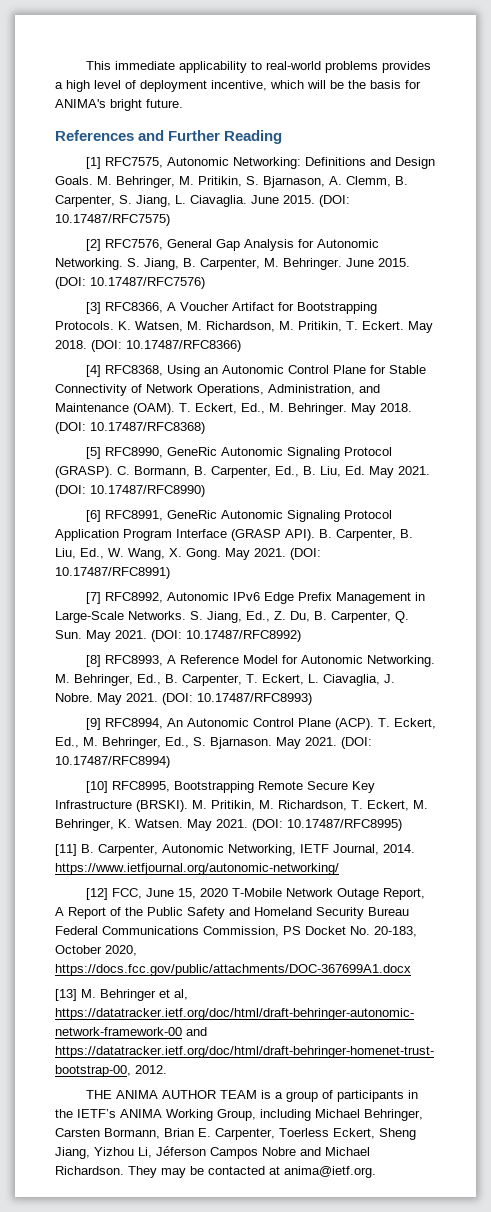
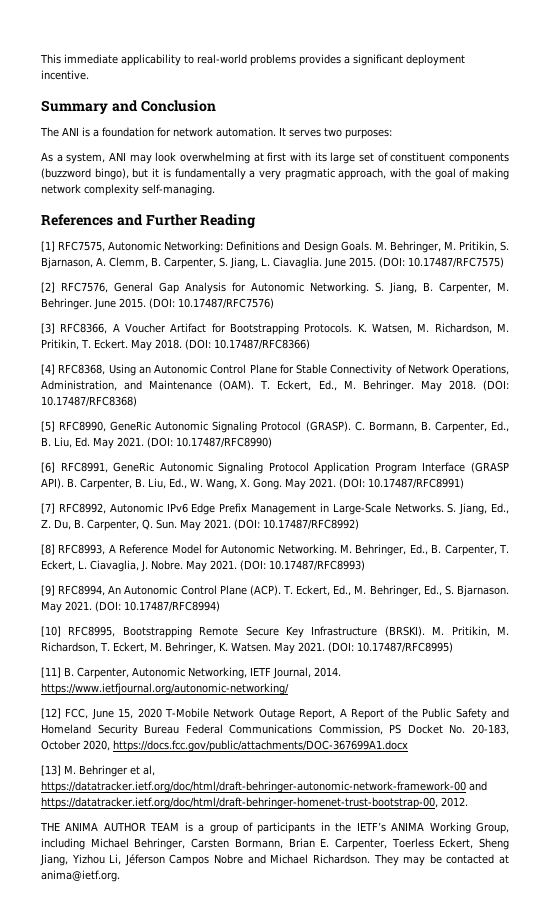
- This immediate applicability to real-world problems provides a high level of deployment incentive, which will be the basis for ANIMA's bright future.
+ This immediate applicability to real-world problems provides a significant deployment incentive.
+ Summary and Conclusion
+ The ANI is a foundation for network automation. It serves two purposes:
+ As a system, ANI may look overwhelming at first with its large set of constituent components (buzzword bingo), but it is fundamentally a very pragmatic approach, with the goal of making network complexity self-managing.

